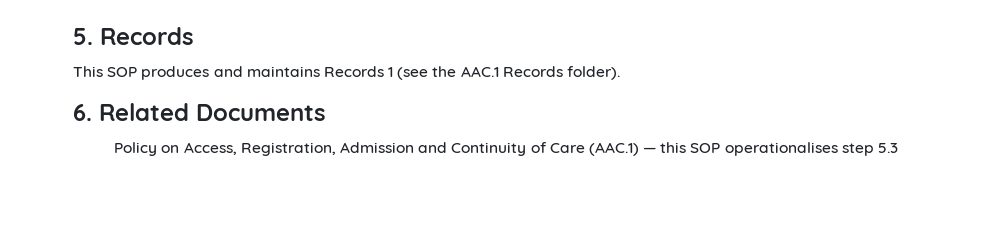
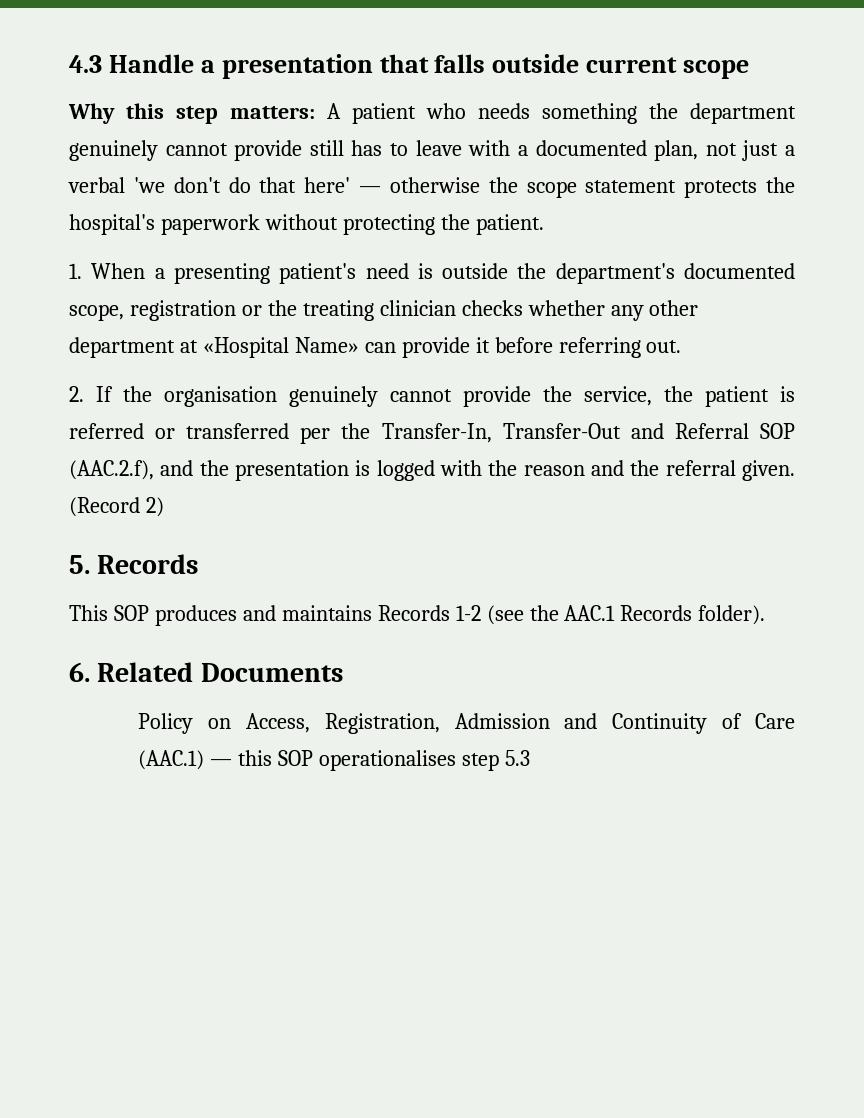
+ 4.3 Handle a presentation that falls outside current scope
+ Why this step matters: A patient who needs something the department genuinely cannot provide still has to leave with a documented plan, not just a verbal 'we don't do that here' — otherwise the scope statement protects the hospital's paperwork without protecting the patient.
+ 1. When a presenting patient's need is outside the department's documented scope, registration or the treating clinician checks whether any other department at «Hospital Name» can provide it before referring out.
+ 2. If the organisation genuinely cannot provide the service, the patient is referred or transferred per the Transfer-In, Transfer-Out and Referral SOP (AAC.2.f), and the presentation is logged with the reason and the referral given. (Record 2)
- This SOP produces and maintains Records 1 (see the AAC.1 Records folder).
+ This SOP produces and maintains Records 1-2 (see the AAC.1 Records folder).

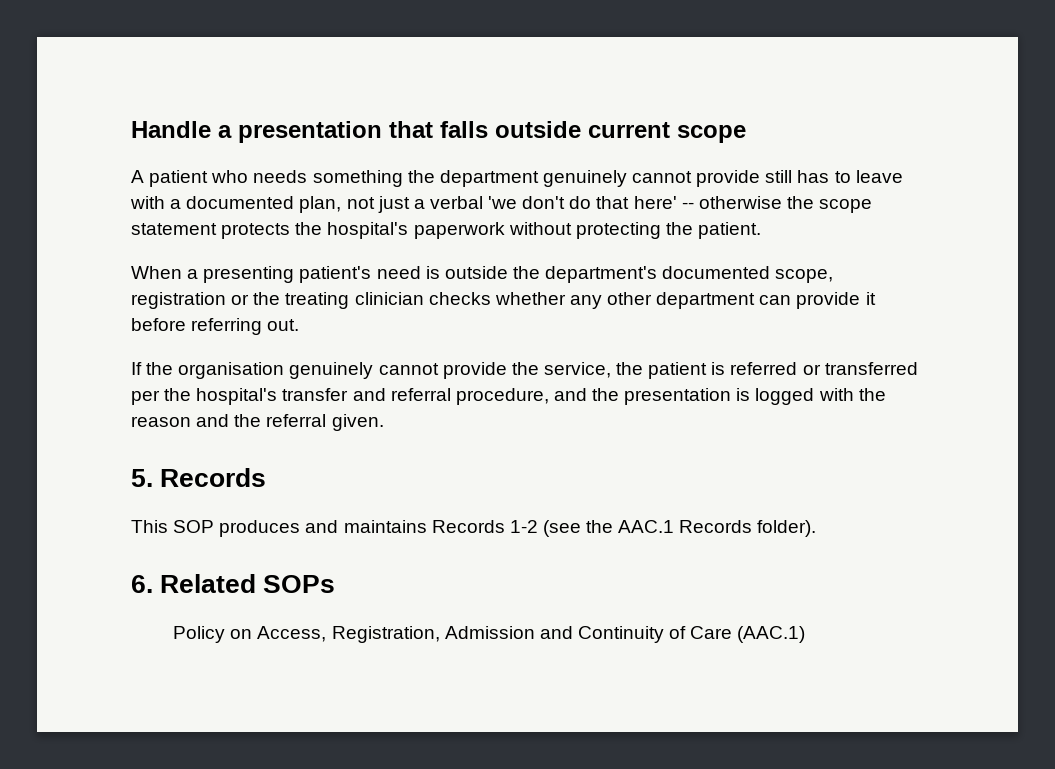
- 4.3 Handle a presentation that falls outside current scope
+ Handle a presentation that falls outside current scope
- Why this step matters: A patient who needs something the department genuinely cannot provide still has to leave with a documented plan, not just a verbal 'we don't do that here' — otherwise the scope statement protects the hospital's paperwork without protecting the patient.
+ A patient who needs something the department genuinely cannot provide still has to leave with a documented plan, not just a verbal 'we don't do that here' -- otherwise the scope statement protects the hospital's paperwork without protecting the patient.
- 1. When a presenting patient's need is outside the department's documented scope, registration or the treating clinician checks whether any other department at «Hospital Name» can provide it before referring out.
+ When a presenting patient's need is outside the department's documented scope, registration or the treating clinician checks whether any other department can provide it before referring out.
- 2. If the organisation genuinely cannot provide the service, the patient is referred or transferred per the Transfer-In, Transfer-Out and Referral SOP (AAC.2.f), and the presentation is logged with the reason and the referral given. (Record 2)
+ If the organisation genuinely cannot provide the service, the patient is referred or transferred per the hospital's transfer and referral procedure, and the presentation is logged with the reason and the referral given.
- 6. Related Documents
+ 6. Related SOPs
- Policy on Access, Registration, Admission and Continuity of Care (AAC.1) — this SOP operationalises step 5.3
+ Policy on Access, Registration, Admission and Continuity of Care (AAC.1)

